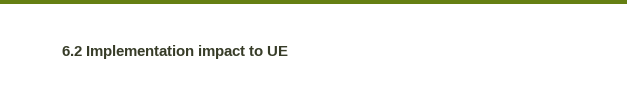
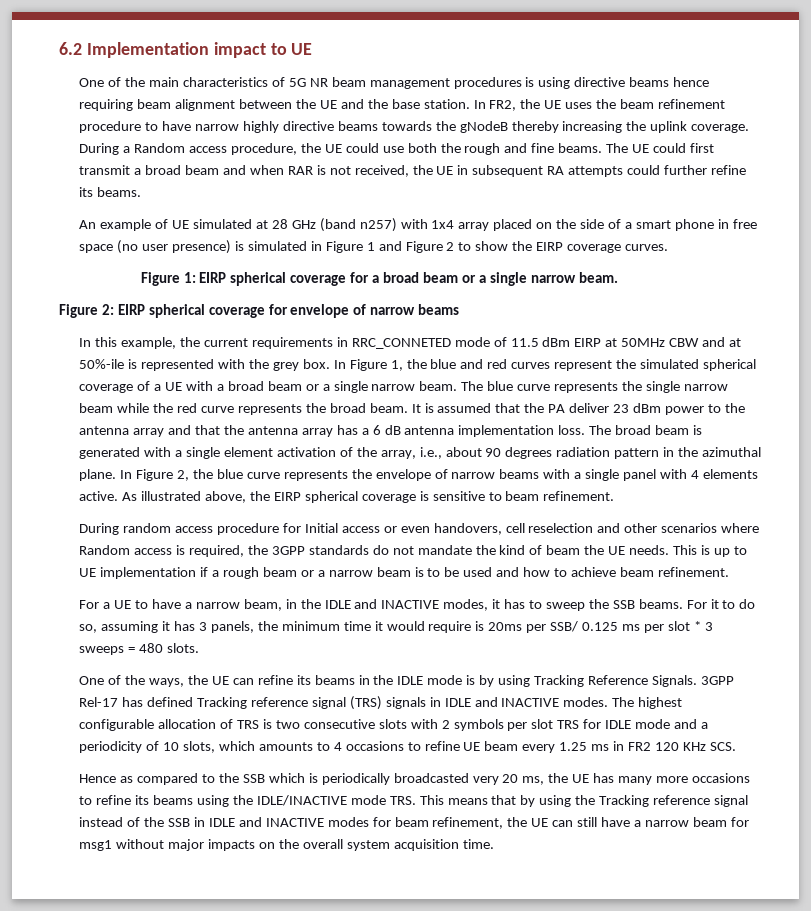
+ One of the main characteristics of 5G NR beam management procedures is using directive beams hence requiring beam alignment between the UE and the base station. In FR2, the UE uses the beam refinement procedure to have narrow highly directive beams towards the gNodeB thereby increasing the uplink coverage. During a Random access procedure, the UE could use both the rough and fine beams. The UE could first transmit a broad beam and when RAR is not received, the UE in subsequent RA attempts could further refine its beams.
+ An example of UE simulated at 28 GHz (band n257) with 1x4 array placed on the side of a smart phone in free space (no user presence) is simulated in Figure 1 and Figure 2 to show the EIRP coverage curves.
+ Figure 1: EIRP spherical coverage for a broad beam or a single narrow beam.
+ Figure 2: EIRP spherical coverage for envelope of narrow beams
+ In this example, the current requirements in RRC_CONNETED mode of 11.5 dBm EIRP at 50MHz CBW and at 50%-ile is represented with the grey box. In Figure 1, the blue and red curves represent the simulated spherical coverage of a UE with a broad beam or a single narrow beam. The blue curve represents the single narrow beam while the red curve represents the broad beam. It is assumed that the PA deliver 23 dBm power to the antenna array and that the antenna array has a 6 dB antenna implementation loss. The broad beam is generated with a single element activation of the array, i.e., about 90 degrees radiation pattern in the azimuthal plane. In Figure 2, the blue curve represents the envelope of narrow beams with a single panel with 4 elements active. As illustrated above, the EIRP spherical coverage is sensitive to beam refinement.
+ During random access procedure for Initial access or even handovers, cell reselection and other scenarios where Random access is required, the 3GPP standards do not mandate the kind of beam the UE needs. This is up to UE implementation if a rough beam or a narrow beam is to be used and how to achieve beam refinement.
+ For a UE to have a narrow beam, in the IDLE and INACTIVE modes, it has to sweep the SSB beams. For it to do so, assuming it has 3 panels, the minimum time it would require is 20ms per SSB/ 0.125 ms per slot * 3 sweeps = 480 slots.
+ One of the ways, the UE can refine its beams in the IDLE mode is by using Tracking Reference Signals. 3GPP Rel-17 has defined Tracking reference signal (TRS) signals in IDLE and INACTIVE modes. The highest configurable allocation of TRS is two consecutive slots with 2 symbols per slot TRS for IDLE mode and a periodicity of 10 slots, which amounts to 4 occasions to refine UE beam every 1.25 ms in FR2 120 KHz SCS.
+ Hence as compared to the SSB which is periodically broadcasted very 20 ms, the UE has many more occasions to refine its beams using the IDLE/INACTIVE mode TRS. This means that by using the Tracking reference signal instead of the SSB in IDLE and INACTIVE modes for beam refinement, the UE can still have a narrow beam for msg1 without major impacts on the overall system acquisition time.

